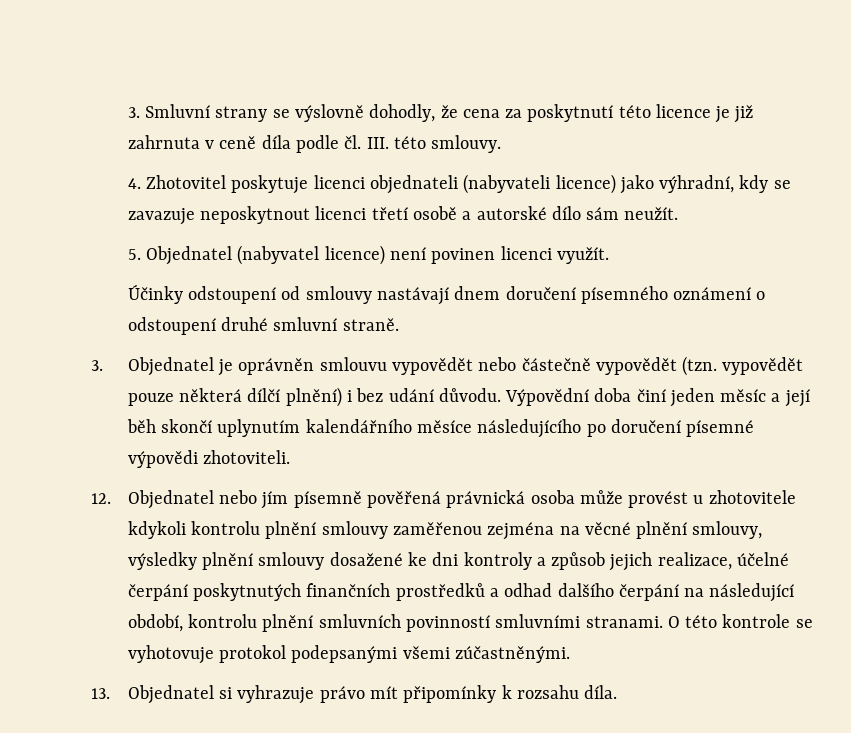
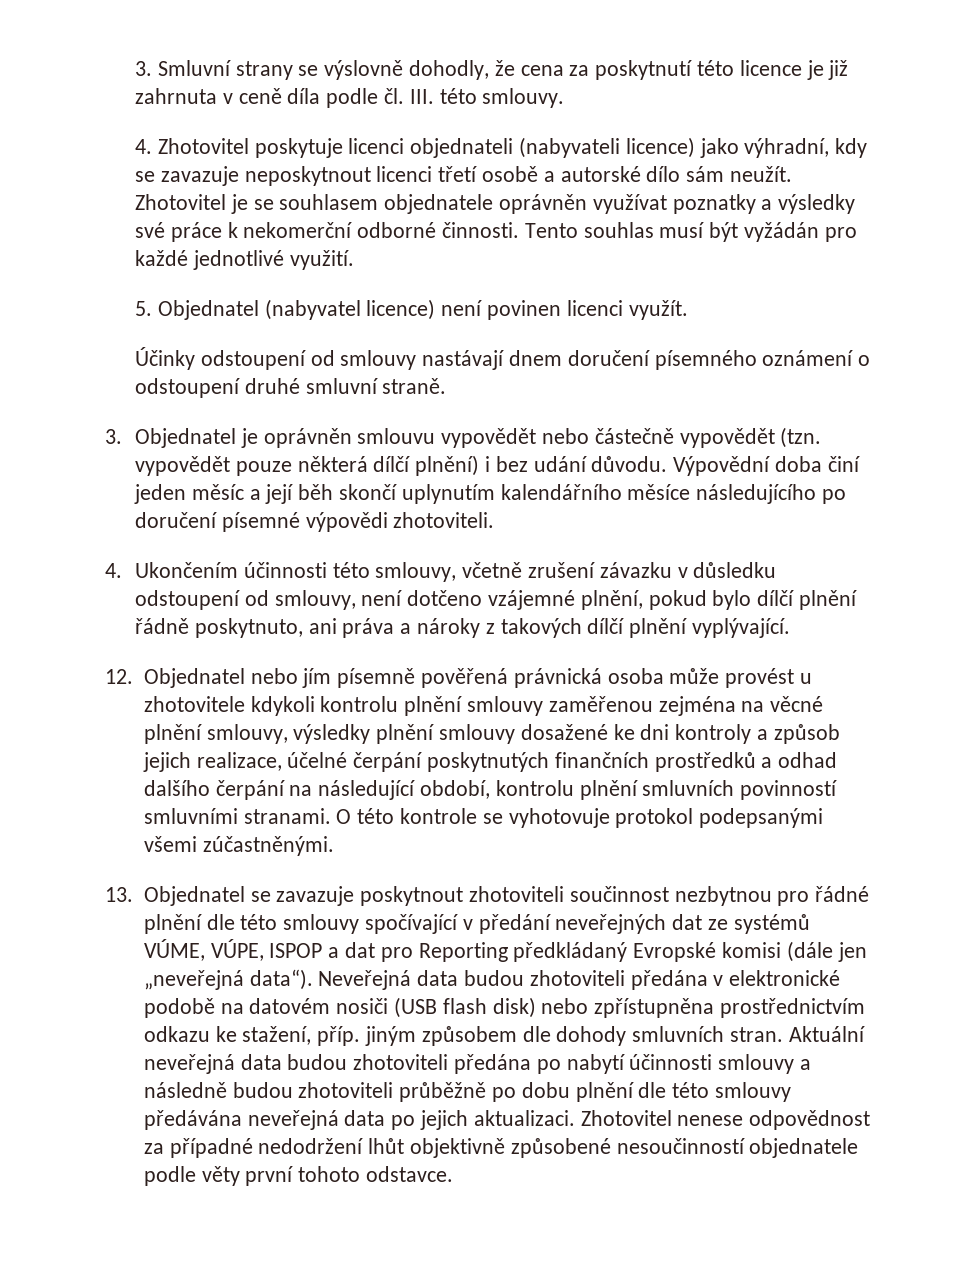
+ Zhotovitel je se souhlasem objednatele oprávněn využívat poznatky a výsledky své práce k nekomerční odborné činnosti. Tento souhlas musí být vyžádán pro každé jednotlivé využití.
+ 4. Ukončením účinnosti této smlouvy, včetně zrušení závazku v důsledku odstoupení od smlouvy, není dotčeno vzájemné plnění, pokud bylo dílčí plnění řádně poskytnuto, ani práva a nároky z takových dílčí plnění vyplývající.
- 13. Objednatel si vyhrazuje právo mít připomínky k rozsahu díla.
+ 13. Objednatel se zavazuje poskytnout zhotoviteli součinnost nezbytnou pro řádné plnění dle této smlouvy spočívající v předání neveřejných dat ze systémů VÚME, VÚPE, ISPOP a dat pro Reporting předkládaný Evropské komisi (dále jen „neveřejná data“). Neveřejná data budou zhotoviteli předána v elektronické podobě na datovém nosiči (USB flash disk) nebo zpřístupněna prostřednictvím odkazu ke stažení, příp. jiným způsobem dle dohody smluvních stran. Aktuální neveřejná data budou zhotoviteli předána po nabytí účinnosti smlouvy a následně budou zhotoviteli průběžně po dobu plnění dle této smlouvy předávána neveřejná data po jejich aktualizaci. Zhotovitel nenese odpovědnost za případné nedodržení lhůt objektivně způsobené nesoučinností objednatele podle věty první tohoto odstavce.

